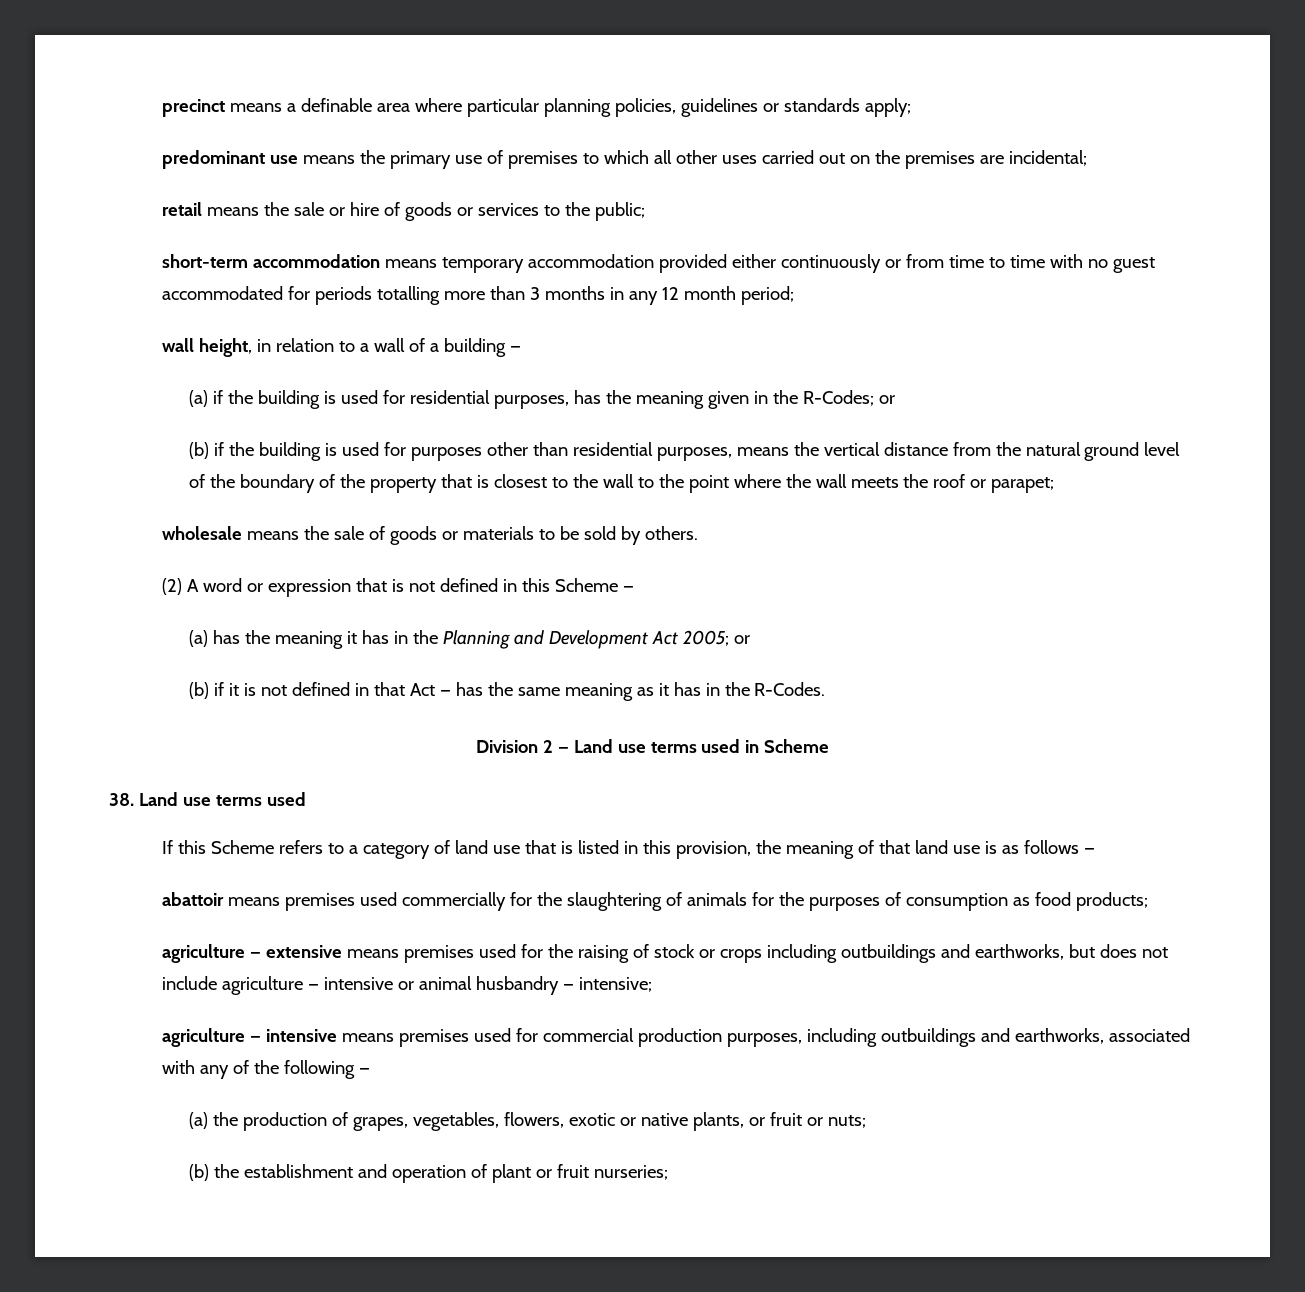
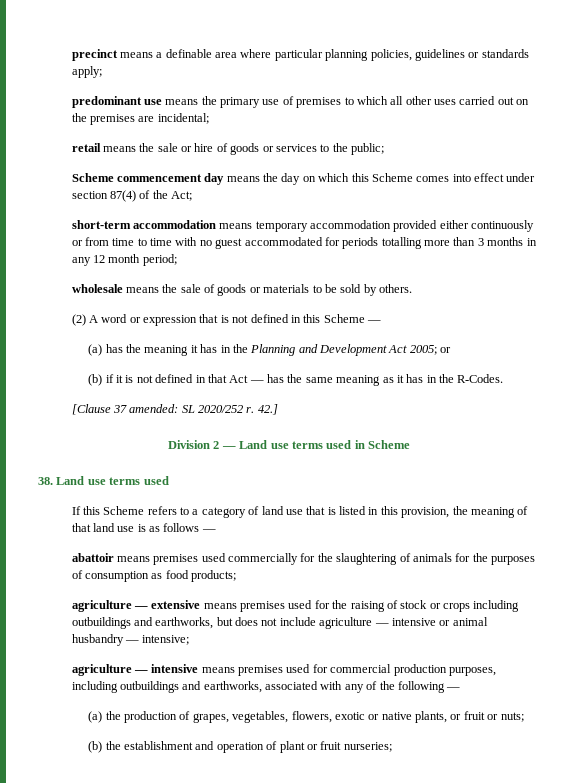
+ Scheme commencement day means the day on which this Scheme comes into effect under section 87(4) of the Act;
- wall height, in relation to a wall of a building —
- (a) if the building is used for residential purposes, has the meaning given in the R-Codes; or
- (b) if the building is used for purposes other than residential purposes, means the vertical distance from the natural ground level of the boundary of the property that is closest to the wall to the point where the wall meets the roof or parapet;
+ [Clause 37 amended: SL 2020/252 r. 42.]

